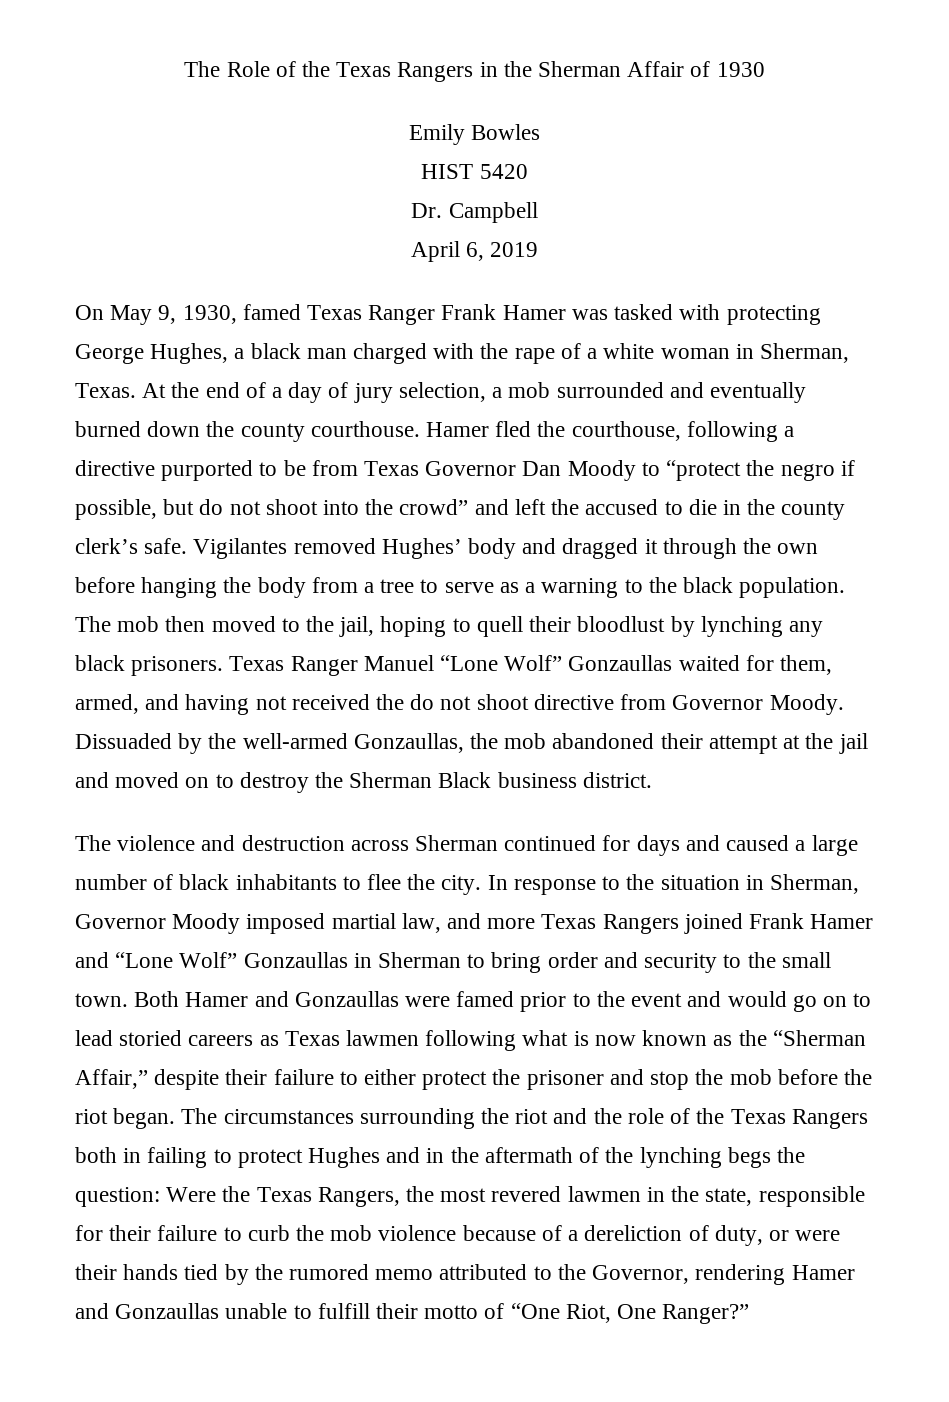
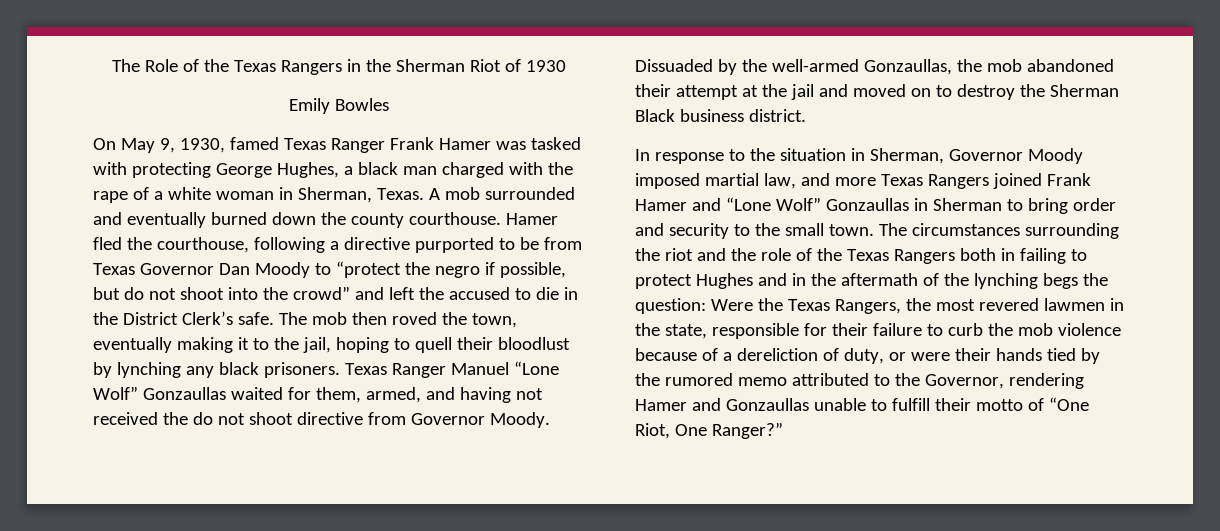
- The Role of the Texas Rangers in the Sherman Affair of 1930
+ The Role of the Texas Rangers in the Sherman Riot of 1930
- HIST 5420
- Dr. Campbell
- April 6, 2019
- At the end of a day of jury selection, a mob surrounded and eventually burned down the county courthouse.
+ A mob surrounded and eventually burned down the county courthouse.
- Hamer fled the courthouse, following a directive purported to be from Texas Governor Dan Moody to “protect the negro if possible, but do not shoot into the crowd” and left the accused to die in the county clerk’s safe. Vigilantes removed Hughes’ body and dragged it through the own before hanging the body from a tree to serve as a warning to the black population. The mob then moved to the jail, hoping to quell their bloodlust by lynching any black prisoners.
+ Hamer fled the courthouse, following a directive purported to be from Texas Governor Dan Moody to “protect the negro if possible, but do not shoot into the crowd” and left the accused to die in the District Clerk’s safe. The mob then roved the town, eventually making it to the jail, hoping to quell their bloodlust by lynching any black prisoners.
- The violence and destruction across Sherman continued for days and caused a large number of black inhabitants to flee the city.
- Both Hamer and Gonzaullas were famed prior to the event and would go on to lead storied careers as Texas lawmen following what is now known as the “Sherman Affair,” despite their failure to either protect the prisoner and stop the mob before the riot began.

